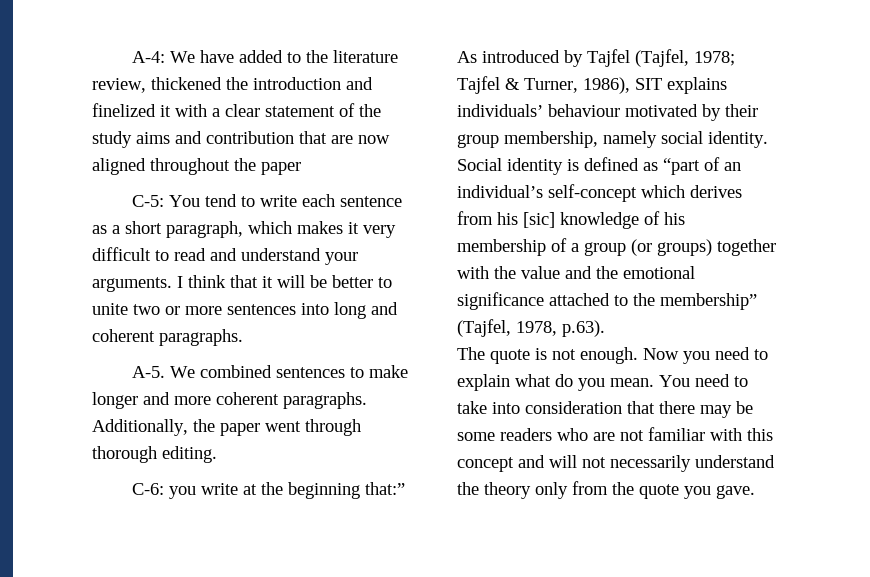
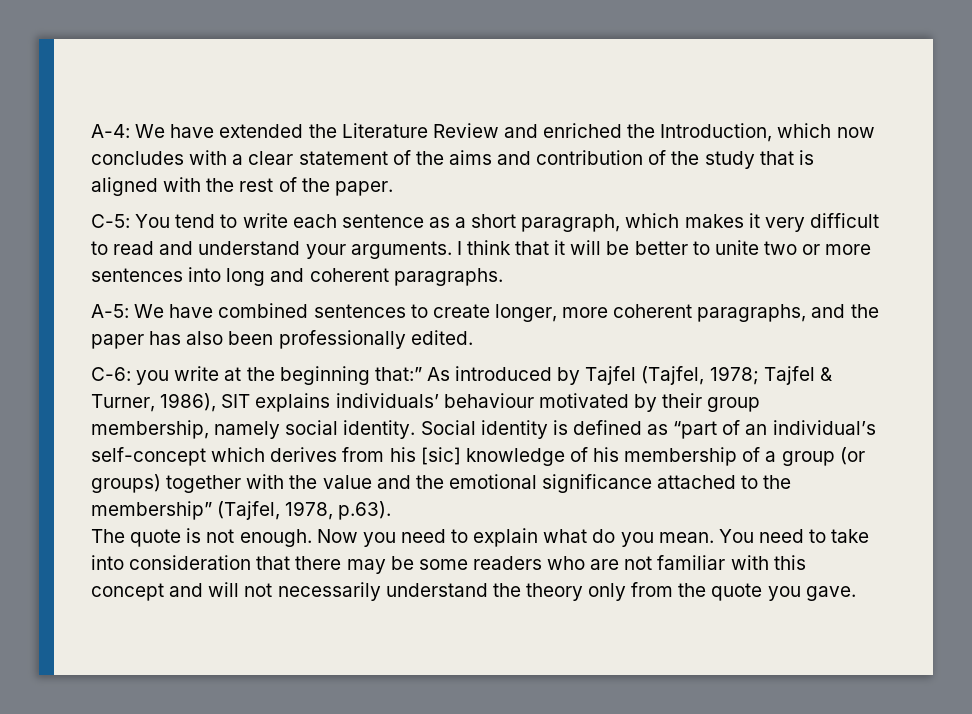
- A-4: We have added to the literature review, thickened the introduction and finelized it with a clear statement of the study aims and contribution that are now aligned throughout the paper
+ A-4: We have extended the Literature Review and enriched the Introduction, which now concludes with a clear statement of the aims and contribution of the study that is aligned with the rest of the paper.
- A-5. We combined sentences to make longer and more coherent paragraphs. Additionally, the paper went through thorough editing.
+ A-5: We have combined sentences to create longer, more coherent paragraphs, and the paper has also been professionally edited.

